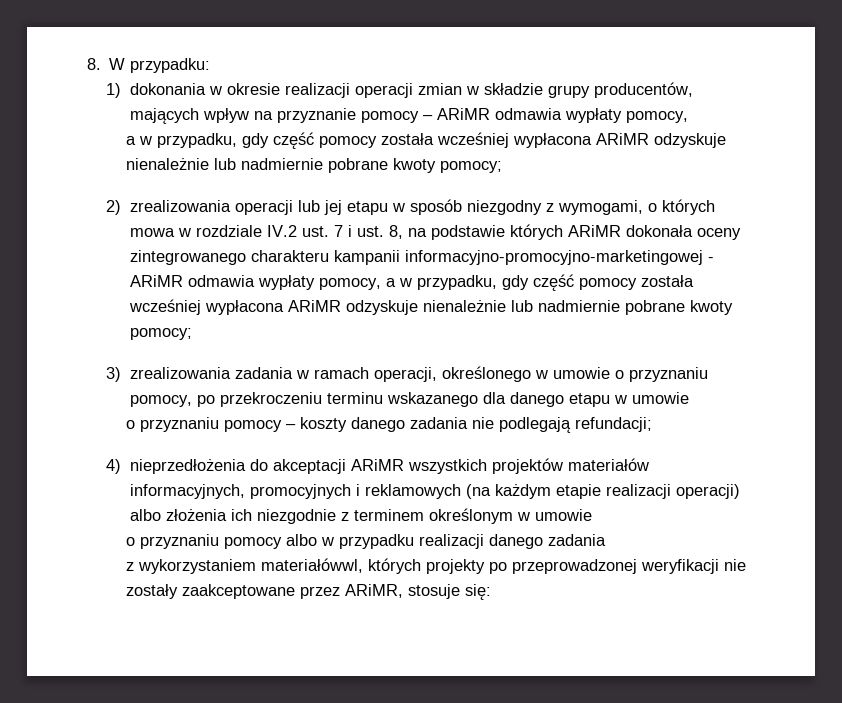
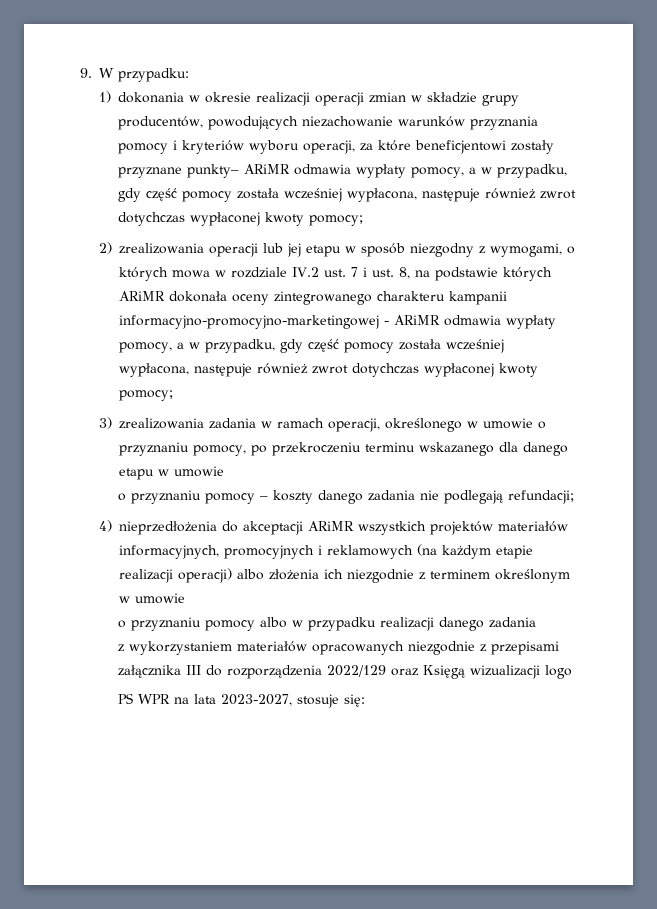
- 8. W przypadku:
+ 9. W przypadku:
- 1) dokonania w okresie realizacji operacji zmian w składzie grupy producentów, mających wpływ na przyznanie pomocy – ARiMR odmawia wypłaty pomocy,
- a w przypadku, gdy część pomocy została wcześniej wypłacona ARiMR odzyskuje nienależnie lub nadmiernie pobrane kwoty pomocy;
+ 1) dokonania w okresie realizacji operacji zmian w składzie grupy producentów, powodujących niezachowanie warunków przyznania pomocy i kryteriów wyboru operacji, za które beneficjentowi zostały przyznane punkty– ARiMR odmawia wypłaty pomocy, a w przypadku, gdy część pomocy została wcześniej wypłacona, następuje również zwrot dotychczas wypłaconej kwoty pomocy;
- 2) zrealizowania operacji lub jej etapu w sposób niezgodny z wymogami, o których mowa w rozdziale IV.2 ust. 7 i ust. 8, na podstawie których ARiMR dokonała oceny zintegrowanego charakteru kampanii informacyjno-promocyjno-marketingowej - ARiMR odmawia wypłaty pomocy, a w przypadku, gdy część pomocy została wcześniej wypłacona ARiMR odzyskuje nienależnie lub nadmiernie pobrane kwoty pomocy;
+ 2) zrealizowania operacji lub jej etapu w sposób niezgodny z wymogami, o których mowa w rozdziale IV.2 ust. 7 i ust. 8, na podstawie których ARiMR dokonała oceny zintegrowanego charakteru kampanii informacyjno-promocyjno-marketingowej - ARiMR odmawia wypłaty pomocy, a w przypadku, gdy część pomocy została wcześniej wypłacona, następuje również zwrot dotychczas wypłaconej kwoty pomocy;
- z wykorzystaniem materiałówwl, których projekty po przeprowadzonej weryfikacji nie zostały zaakceptowane przez ARiMR, stosuje się:
+ z wykorzystaniem materiałów opracowanych niezgodnie z przepisami załącznika III do rozporządzenia 2022/129 oraz Księgą wizualizacji logo
+ PS WPR na lata 2023-2027, stosuje się:

